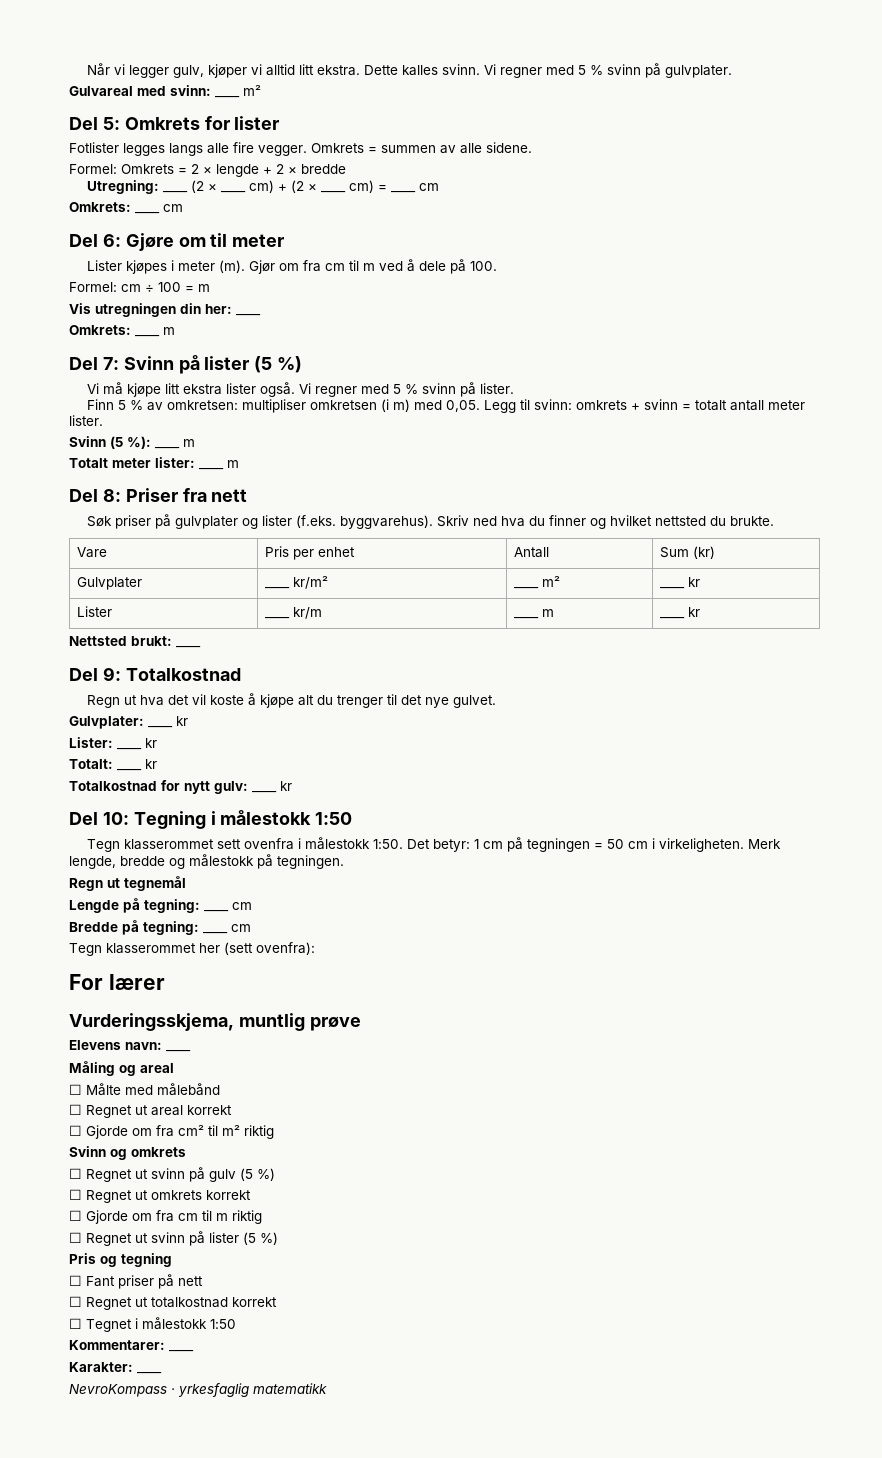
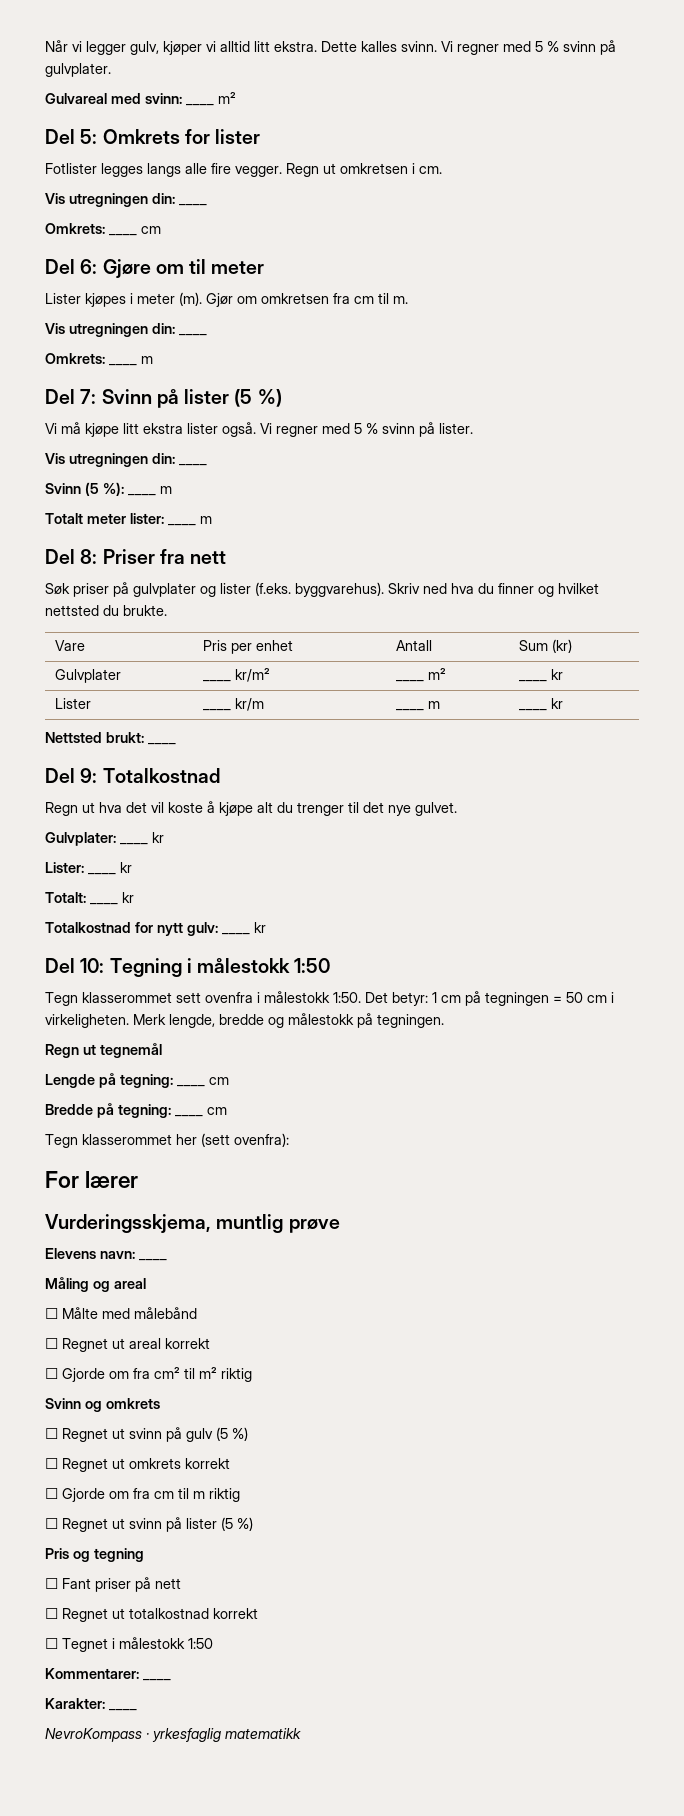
- Omkrets = summen av alle sidene.
- Formel: Omkrets = 2 × lengde + 2 × bredde
- Utregning: ____ (2 × ____ cm) + (2 × ____ cm) = ____ cm
+ Regn ut omkretsen i cm.
+ Vis utregningen din: ____
- Gjør om fra cm til m ved å dele på 100.
- Formel: cm ÷ 100 = m
- Vis utregningen din her: ____
+ Gjør om omkretsen fra cm til m.
+ Vis utregningen din: ____
  Vi regner med 5 % svinn på lister.
- Finn 5 % av omkretsen: multipliser omkretsen (i m) med 0,05. Legg til svinn: omkrets + svinn = totalt antall meter lister.
+ Vis utregningen din: ____

